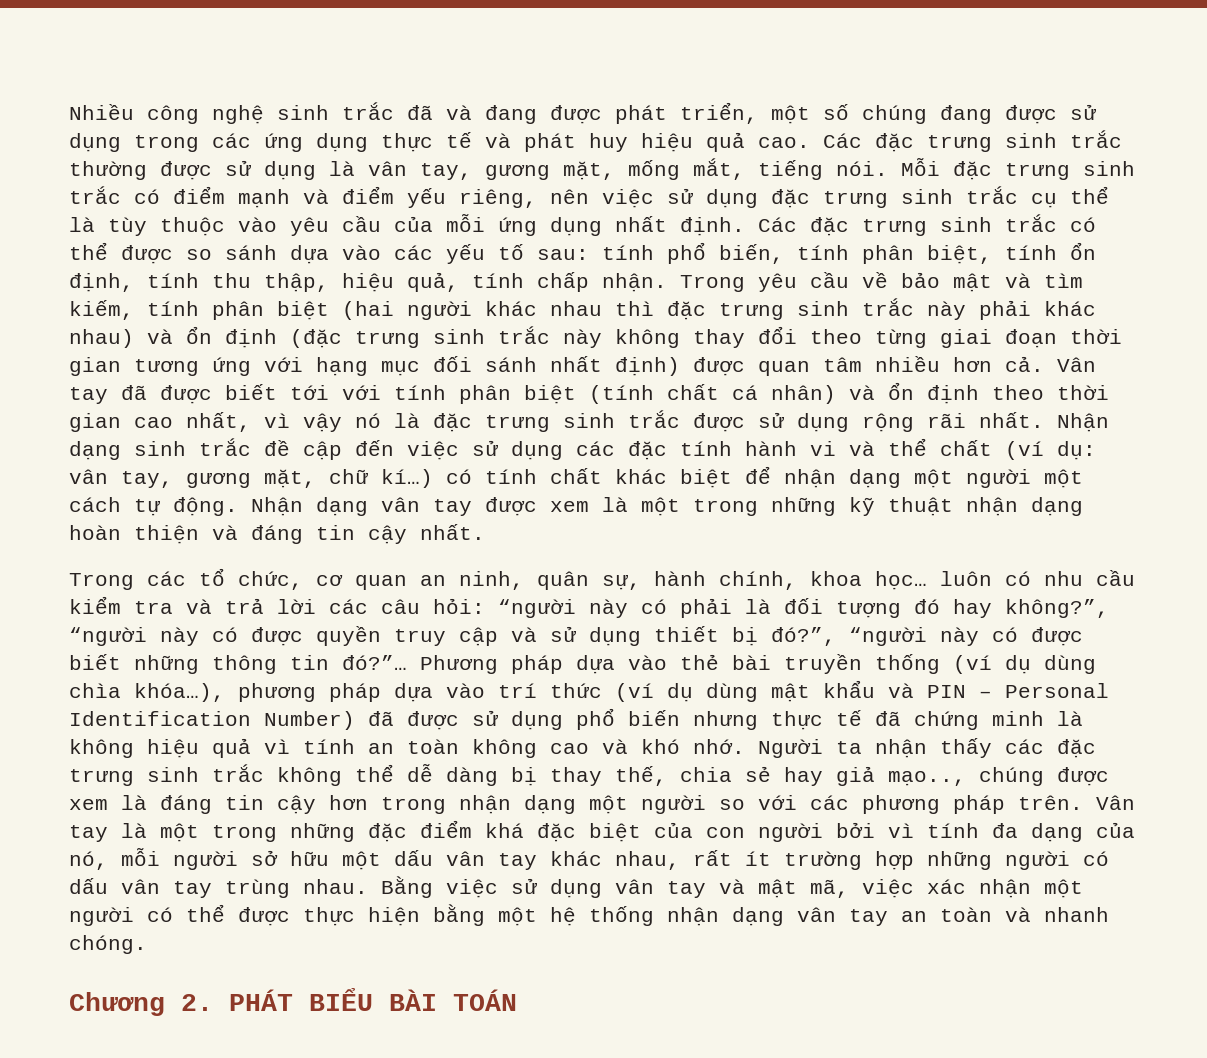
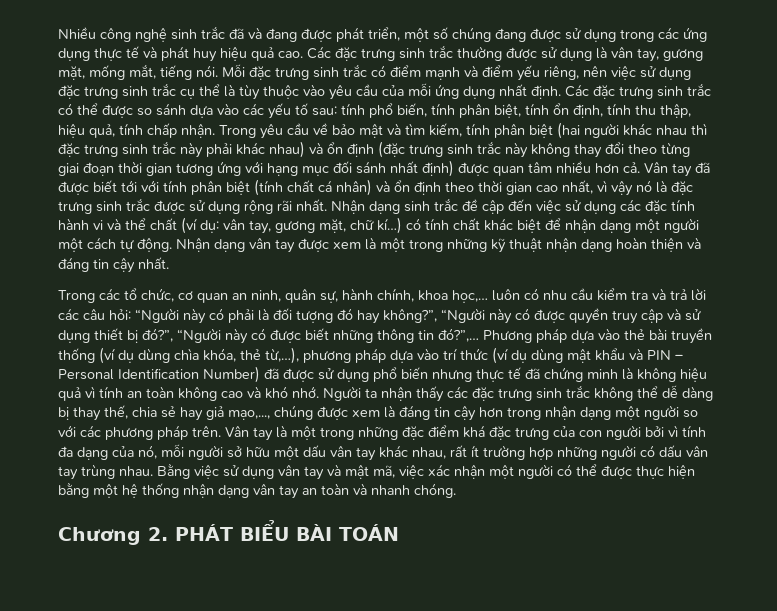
- Trong các tổ chức, cơ quan an ninh, quân sự, hành chính, khoa học… luôn có nhu cầu kiểm tra và trả lời các câu hỏi: “người này có phải là đối tượng đó hay không?”, “người này có được quyền truy cập và sử dụng thiết bị đó?”, “người này có được biết những thông tin đó?”…
+ Trong các tổ chức, cơ quan an ninh, quân sự, hành chính, khoa học,… luôn có nhu cầu kiểm tra và trả lời các câu hỏi: “Người này có phải là đối tượng đó hay không?”, “Người này có được quyền truy cập và sử dụng thiết bị đó?”, “Người này có được biết những thông tin đó?”,…
- Phương pháp dựa vào thẻ bài truyền thống (ví dụ dùng chìa khóa…), phương pháp dựa vào trí thức (ví dụ dùng mật khẩu và PIN – Personal Identification Number) đã được sử dụng phổ biến nhưng thực tế đã chứng minh là không hiệu quả vì tính an toàn không cao và khó nhớ.
+ Phương pháp dựa vào thẻ bài truyền thống (ví dụ dùng chìa khóa, thẻ từ,…), phương pháp dựa vào trí thức (ví dụ dùng mật khẩu và PIN – Personal Identification Number) đã được sử dụng phổ biến nhưng thực tế đã chứng minh là không hiệu quả vì tính an toàn không cao và khó nhớ.
- Người ta nhận thấy các đặc trưng sinh trắc không thể dễ dàng bị thay thế, chia sẻ hay giả mạo.., chúng được xem là đáng tin cậy hơn trong nhận dạng một người so với các phương pháp trên.
+ Người ta nhận thấy các đặc trưng sinh trắc không thể dễ dàng bị thay thế, chia sẻ hay giả mạo,..., chúng được xem là đáng tin cậy hơn trong nhận dạng một người so với các phương pháp trên.
- Vân tay là một trong những đặc điểm khá đặc biệt của con người bởi vì tính đa dạng của nó, mỗi người sở hữu một dấu vân tay khác nhau, rất ít trường hợp những người có dấu vân tay trùng nhau.
+ Vân tay là một trong những đặc điểm khá đặc trưng của con người bởi vì tính đa dạng của nó, mỗi người sở hữu một dấu vân tay khác nhau, rất ít trường hợp những người có dấu vân tay trùng nhau.

